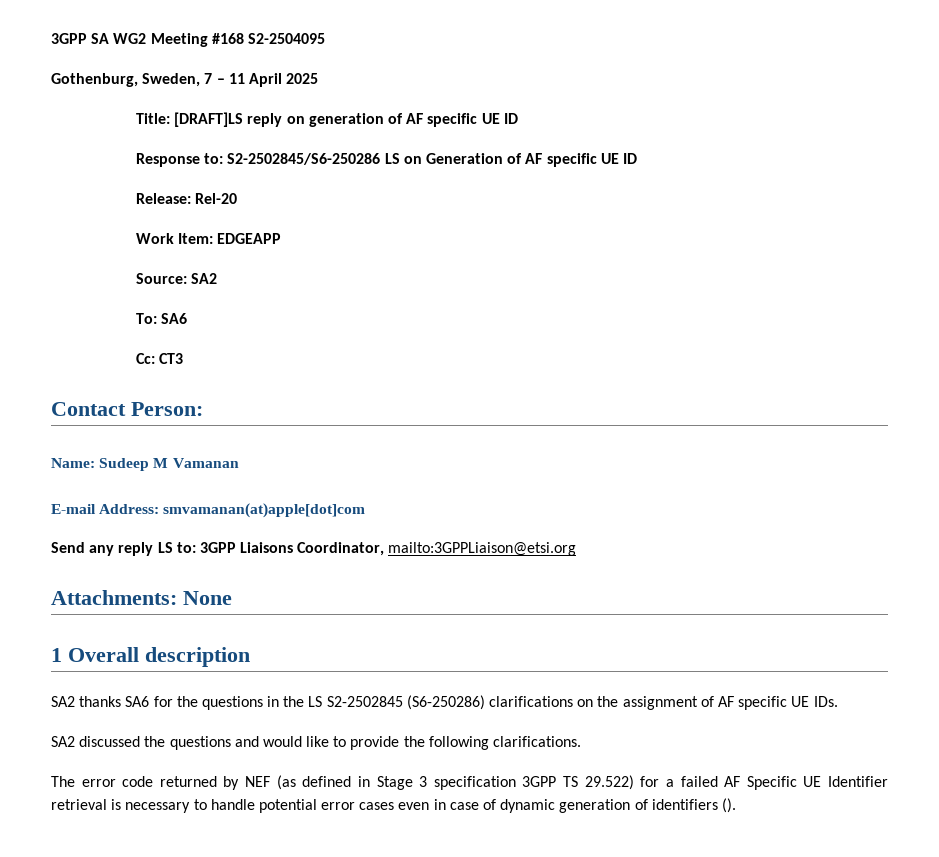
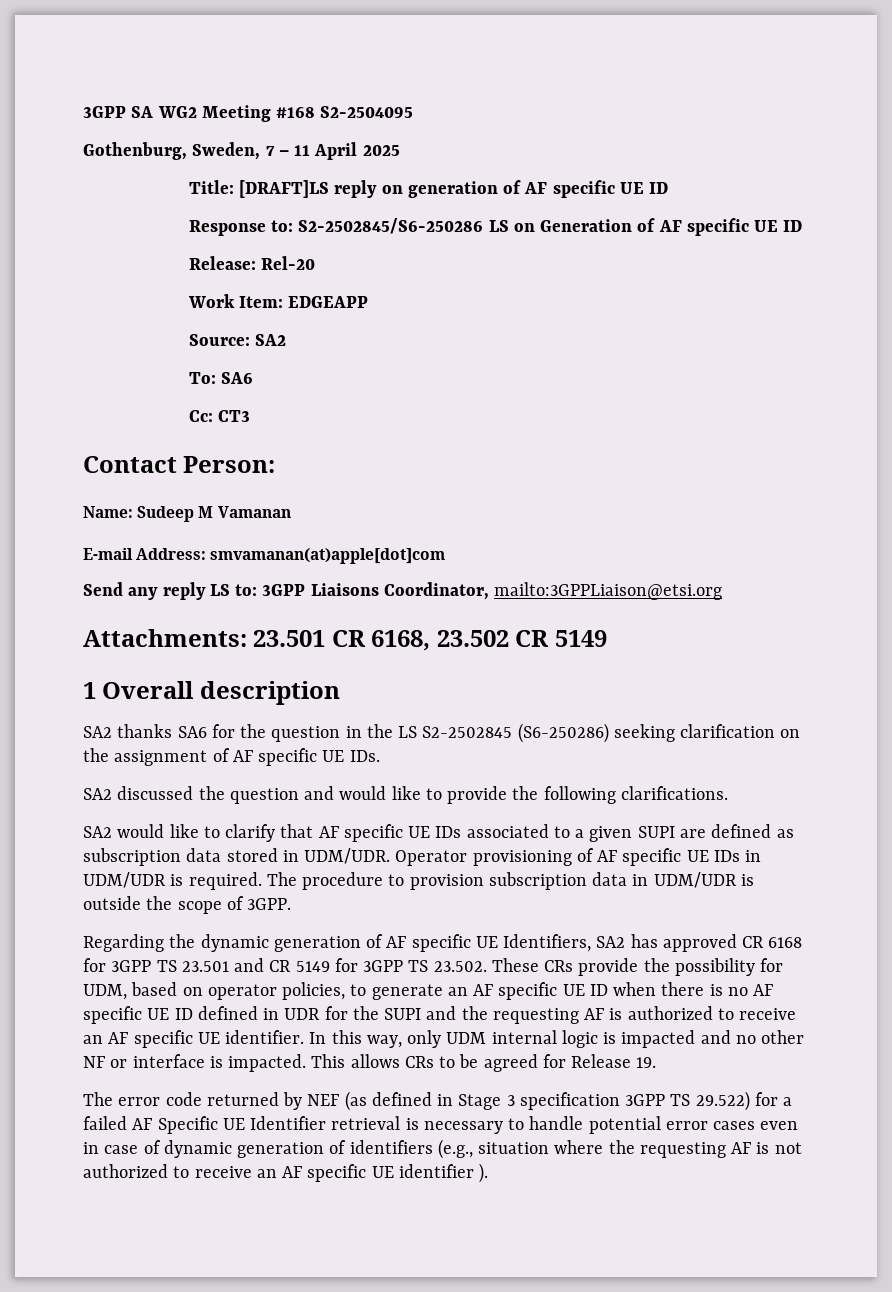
- Attachments: None
+ Attachments: 23.501 CR 6168, 23.502 CR 5149
- SA2 thanks SA6 for the questions in the LS S2-2502845 (S6-250286) clarifications on the assignment of AF specific UE IDs.
+ SA2 thanks SA6 for the question in the LS S2-2502845 (S6-250286) seeking clarification on the assignment of AF specific UE IDs.
- SA2 discussed the questions and would like to provide the following clarifications.
+ SA2 discussed the question and would like to provide the following clarifications.
+ SA2 would like to clarify that AF specific UE IDs associated to a given SUPI are defined as subscription data stored in UDM/UDR. Operator provisioning of AF specific UE IDs in UDM/UDR is required. The procedure to provision subscription data in UDM/UDR is outside the scope of 3GPP.
+ Regarding the dynamic generation of AF specific UE Identifiers, SA2 has approved CR 6168 for 3GPP TS 23.501 and CR 5149 for 3GPP TS 23.502. These CRs provide the possibility for UDM, based on operator policies, to generate an AF specific UE ID when there is no AF specific UE ID defined in UDR for the SUPI and the requesting AF is authorized to receive an AF specific UE identifier. In this way, only UDM internal logic is impacted and no other NF or interface is impacted. This allows CRs to be agreed for Release 19.
- The error code returned by NEF (as defined in Stage 3 specification 3GPP TS 29.522) for a failed AF Specific UE Identifier retrieval is necessary to handle potential error cases even in case of dynamic generation of identifiers ().
+ The error code returned by NEF (as defined in Stage 3 specification 3GPP TS 29.522) for a failed AF Specific UE Identifier retrieval is necessary to handle potential error cases even in case of dynamic generation of identifiers (e.g., situation where the requesting AF is not authorized to receive an AF specific UE identifier ).

